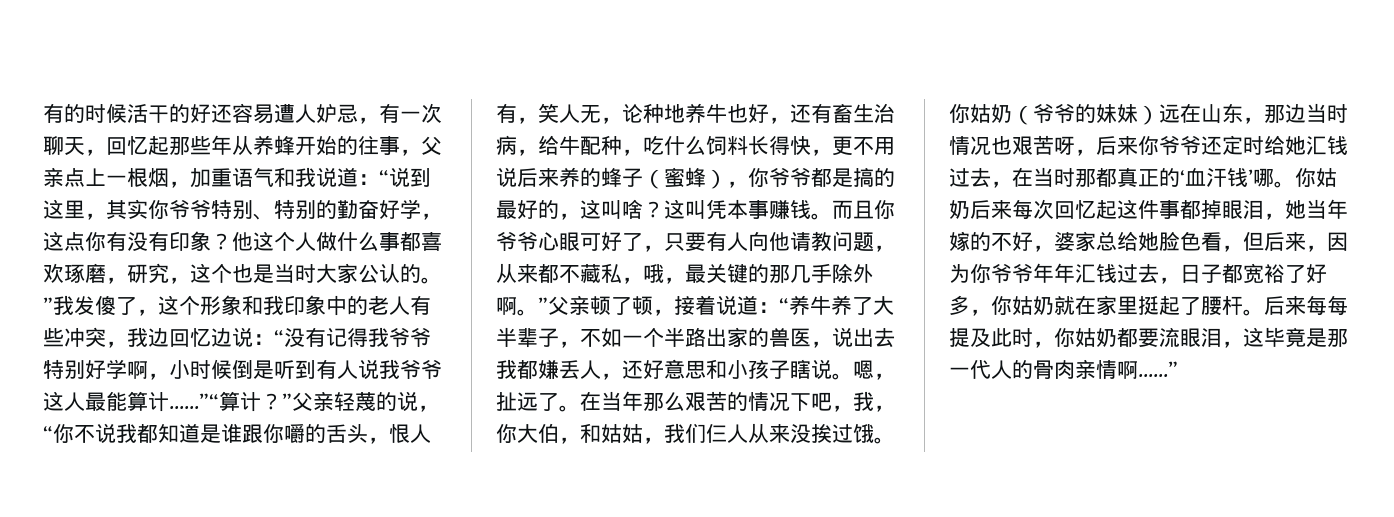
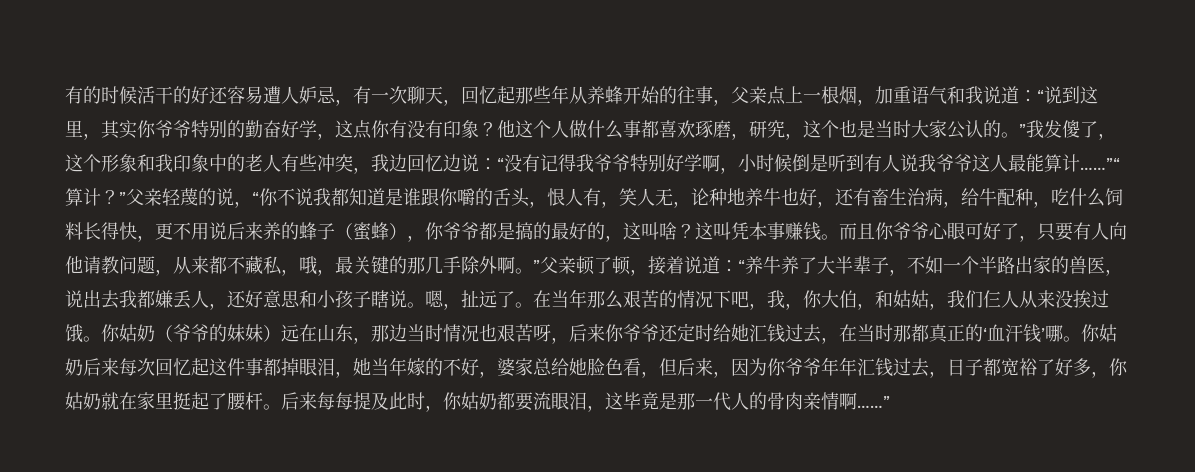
- 有的时候活干的好还容易遭人妒忌，有一次聊天，回忆起那些年从养蜂开始的往事，父亲点上一根烟，加重语气和我说道：“说到这里，其实你爷爷特别、特别的勤奋好学，这点你有没有印象？
+ 有的时候活干的好还容易遭人妒忌，有一次聊天，回忆起那些年从养蜂开始的往事，父亲点上一根烟，加重语气和我说道：“说到这里，其实你爷爷特别的勤奋好学，这点你有没有印象？

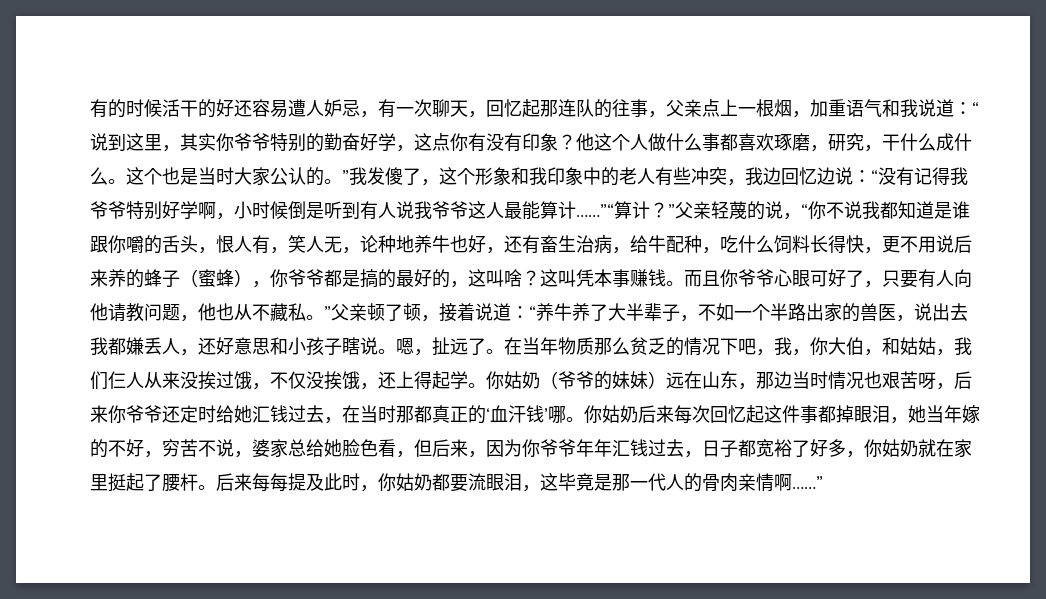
- 有的时候活干的好还容易遭人妒忌，有一次聊天，回忆起那些年从养蜂开始的往事，父亲点上一根烟，加重语气和我说道：“说到这里，其实你爷爷特别的勤奋好学，这点你有没有印象？
+ 有的时候活干的好还容易遭人妒忌，有一次聊天，回忆起那连队的往事，父亲点上一根烟，加重语气和我说道：“说到这里，其实你爷爷特别的勤奋好学，这点你有没有印象？
- 他这个人做什么事都喜欢琢磨，研究，这个也是当时大家公认的。”我发傻了，这个形象和我印象中的老人有些冲突，我边回忆边说：
+ 他这个人做什么事都喜欢琢磨，研究，干什么成什么。这个也是当时大家公认的。”我发傻了，这个形象和我印象中的老人有些冲突，我边回忆边说：
- 而且你爷爷心眼可好了，只要有人向他请教问题，从来都不藏私，哦，最关键的那几手除外啊。”父亲顿了顿，接着说道：“养牛养了大半辈子，不如一个半路出家的兽医，说出去我都嫌丢人，还好意思和小孩子瞎说。
+ 而且你爷爷心眼可好了，只要有人向他请教问题，他也从不藏私。”父亲顿了顿，接着说道：“养牛养了大半辈子，不如一个半路出家的兽医，说出去我都嫌丢人，还好意思和小孩子瞎说。
- 在当年那么艰苦的情况下吧，我，你大伯，和姑姑，我们仨人从来没挨过饿。
+ 在当年物质那么贫乏的情况下吧，我，你大伯，和姑姑，我们仨人从来没挨过饿，不仅没挨饿，还上得起学。
- 你姑奶后来每次回忆起这件事都掉眼泪，她当年嫁的不好，婆家总给她脸色看，但后来，因为你爷爷年年汇钱过去，日子都宽裕了好多，你姑奶就在家里挺起了腰杆。
+ 你姑奶后来每次回忆起这件事都掉眼泪，她当年嫁的不好，穷苦不说，婆家总给她脸色看，但后来，因为你爷爷年年汇钱过去，日子都宽裕了好多，你姑奶就在家里挺起了腰杆。

